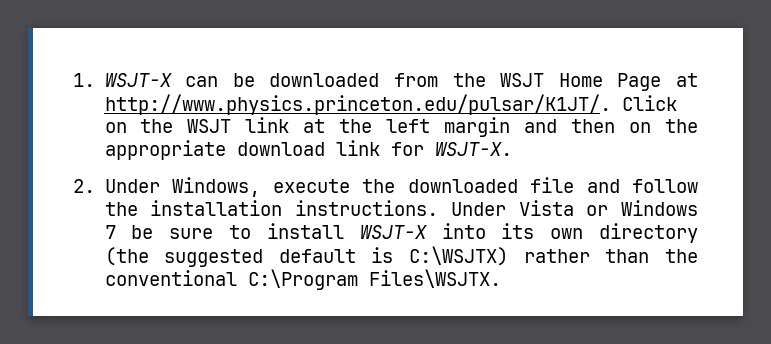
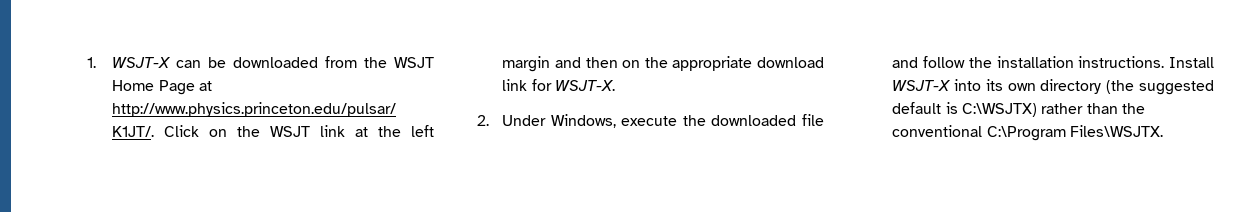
- Under Vista or Windows 7 be sure to install WSJT-X into its own directory (the suggested default is C:\WSJTX) rather than the conventional C:\Program Files\WSJTX.
+ Install WSJT-X into its own directory (the suggested default is C:\WSJTX) rather than the conventional C:\Program Files\WSJTX.

